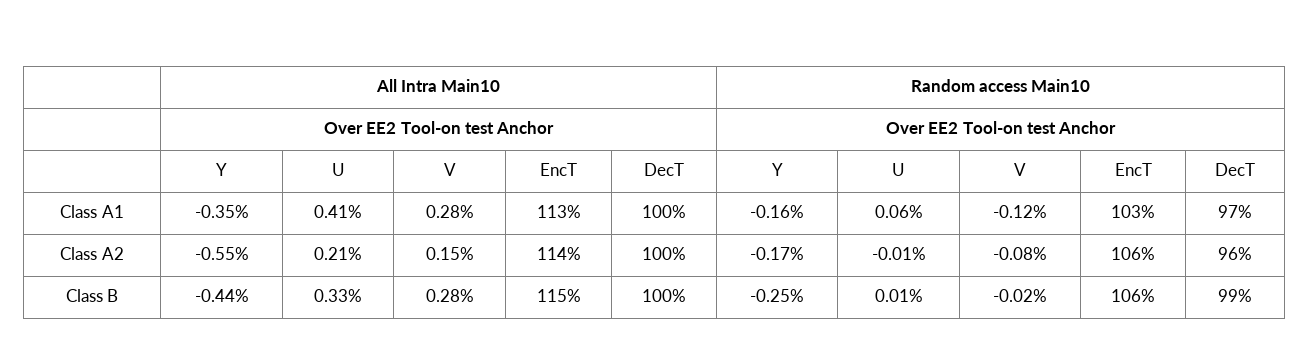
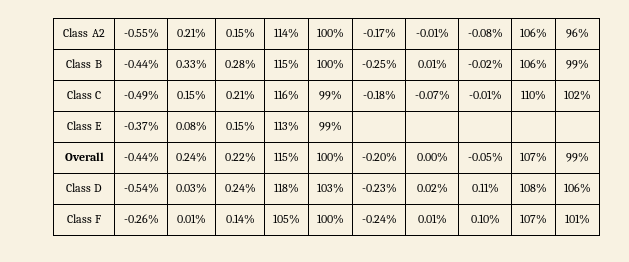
- | All Intra Main10 | Random access Main10
- | Over EE2 Tool-on test Anchor | Over EE2 Tool-on test Anchor
- | Y | U | V | EncT | DecT | Y | U | V | EncT | DecT
- Class A1 | -0.35% | 0.41% | 0.28% | 113% | 100% | -0.16% | 0.06% | -0.12% | 103% | 97%
+ Class C | -0.49% | 0.15% | 0.21% | 116% | 99% | -0.18% | -0.07% | -0.01% | 110% | 102%
+ Class E | -0.37% | 0.08% | 0.15% | 113% | 99% | | | | |
+ Overall | -0.44% | 0.24% | 0.22% | 115% | 100% | -0.20% | 0.00% | -0.05% | 107% | 99%
+ Class D | -0.54% | 0.03% | 0.24% | 118% | 103% | -0.23% | 0.02% | 0.11% | 108% | 106%
+ Class F | -0.26% | 0.01% | 0.14% | 105% | 100% | -0.24% | 0.01% | 0.10% | 107% | 101%

